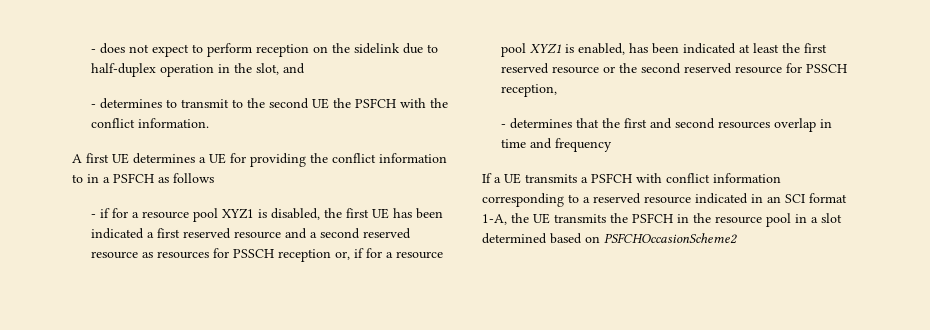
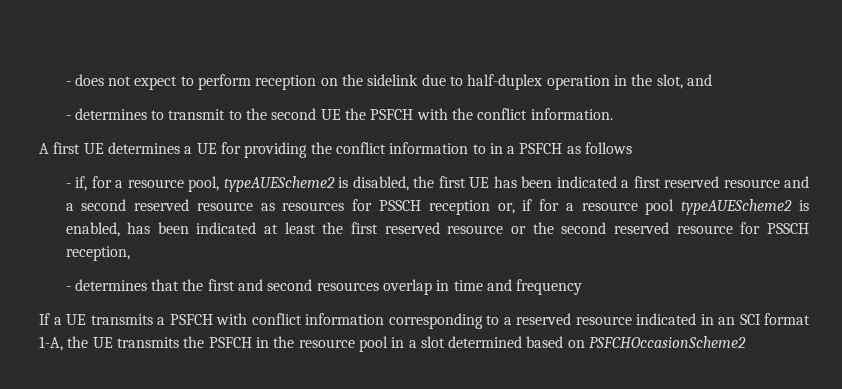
- - if for a resource pool XYZ1 is disabled, the first UE has been indicated a first reserved resource and a second reserved resource as resources for PSSCH reception or, if for a resource pool XYZ1 is enabled, has been indicated at least the first reserved resource or the second reserved resource for PSSCH reception,
+ - if, for a resource pool, typeAUEScheme2 is disabled, the first UE has been indicated a first reserved resource and a second reserved resource as resources for PSSCH reception or, if for a resource pool typeAUEScheme2 is enabled, has been indicated at least the first reserved resource or the second reserved resource for PSSCH reception,

